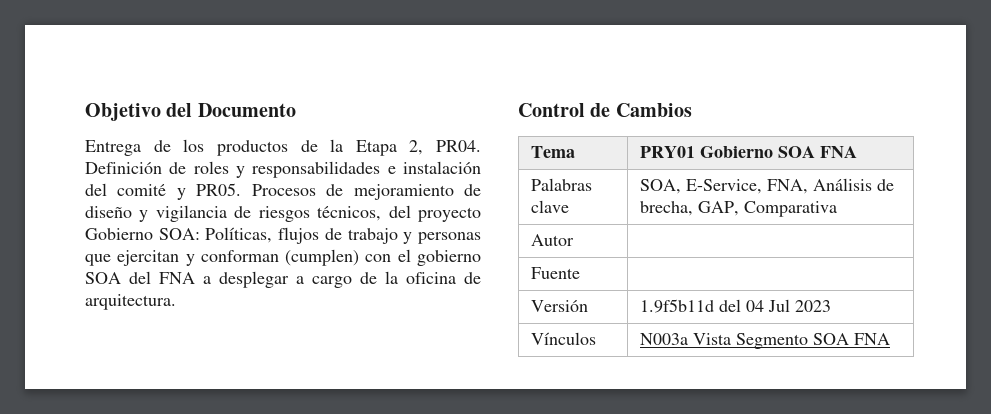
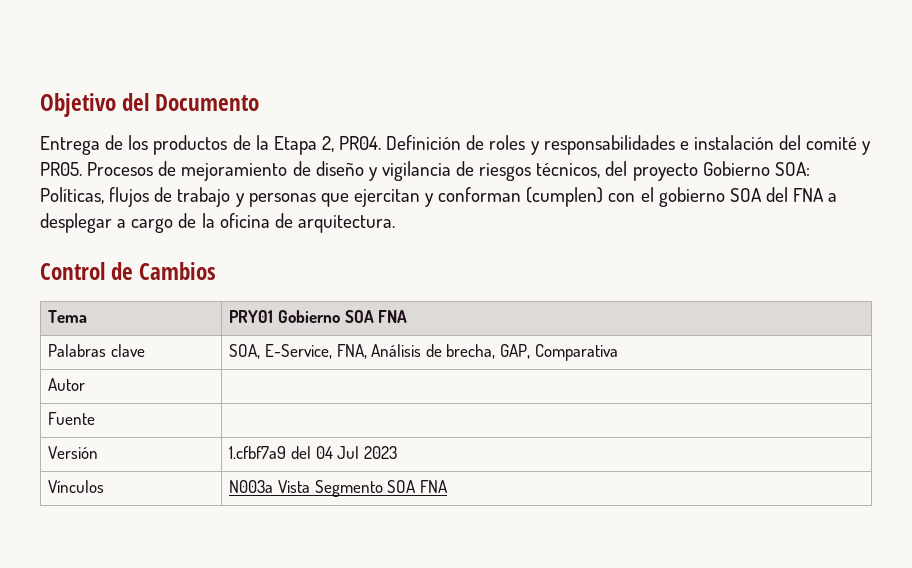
- Versión | 1.9f5b11d del 04 Jul 2023
+ Versión | 1.cfbf7a9 del 04 Jul 2023

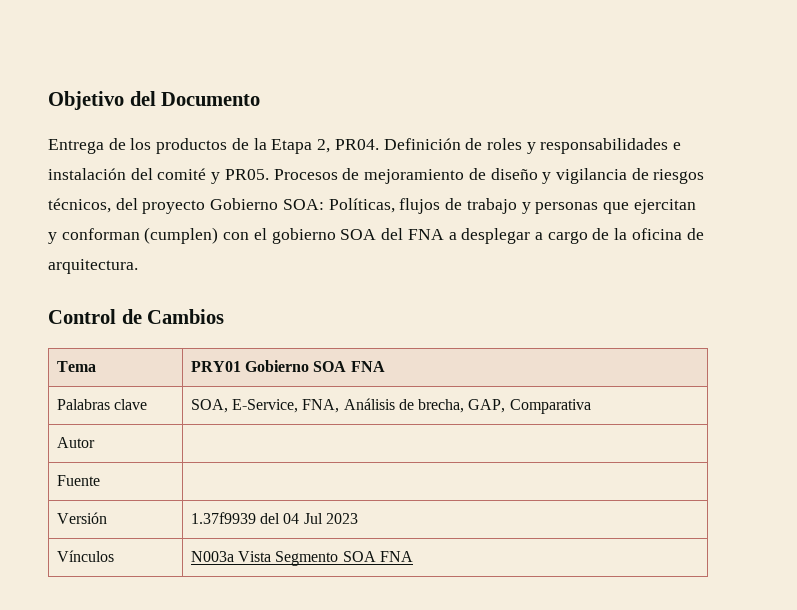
- Versión | 1.cfbf7a9 del 04 Jul 2023
+ Versión | 1.37f9939 del 04 Jul 2023

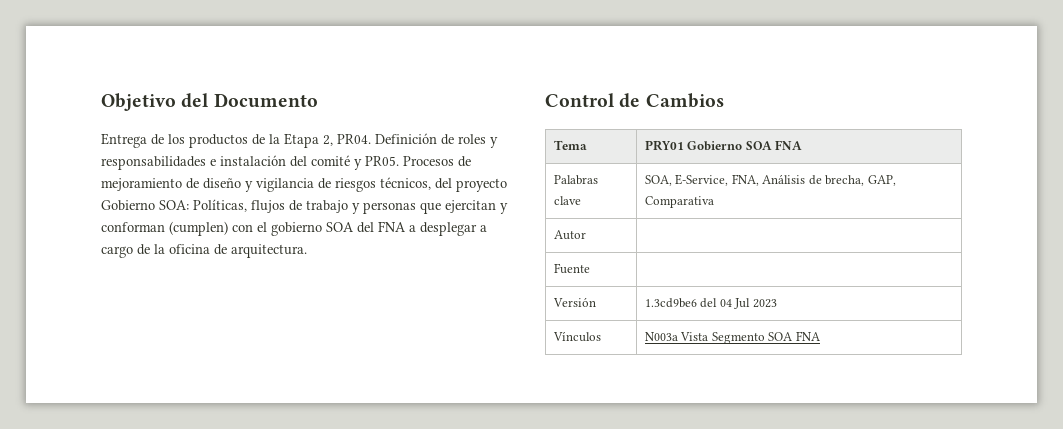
- Versión | 1.37f9939 del 04 Jul 2023
+ Versión | 1.3cd9be6 del 04 Jul 2023

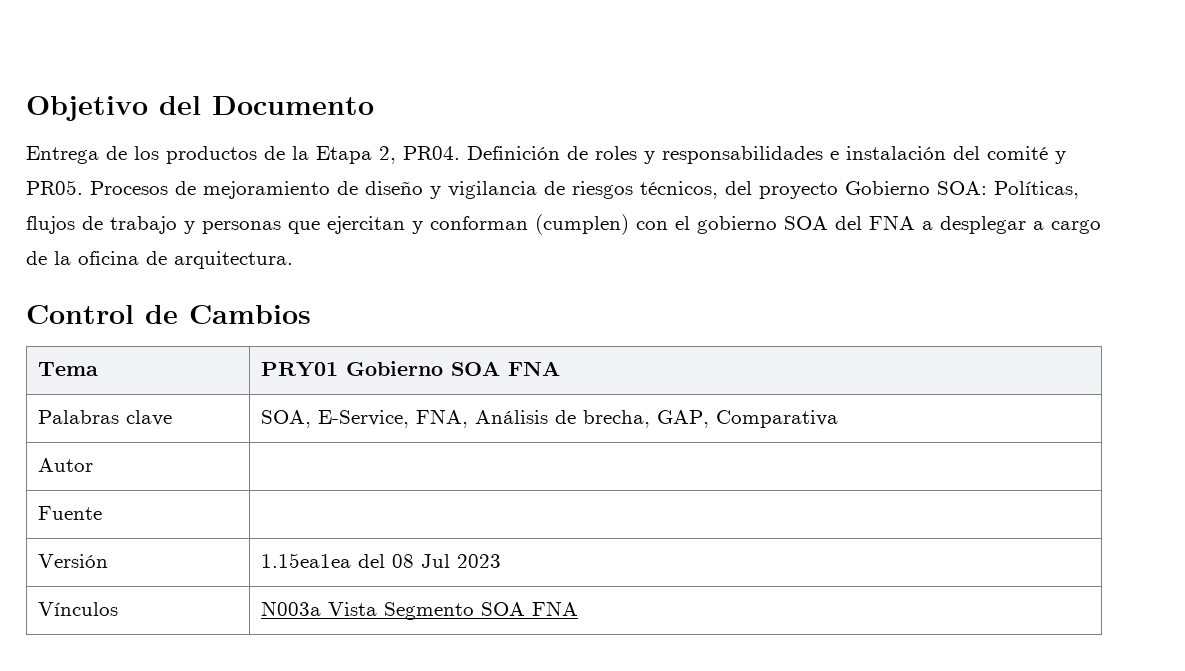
- Versión | 1.3cd9be6 del 04 Jul 2023
+ Versión | 1.15ea1ea del 08 Jul 2023

